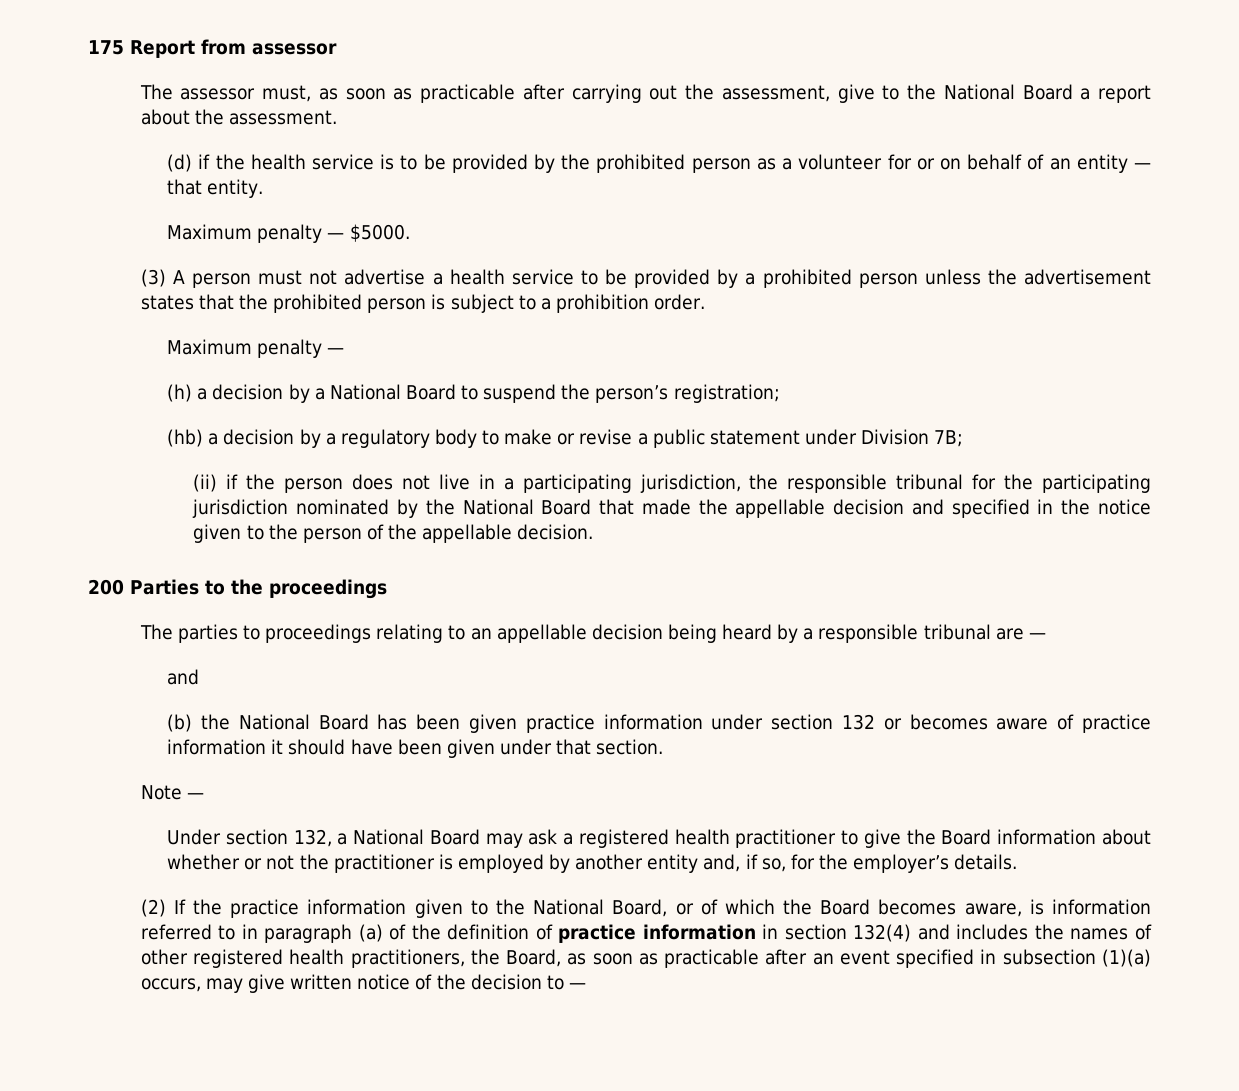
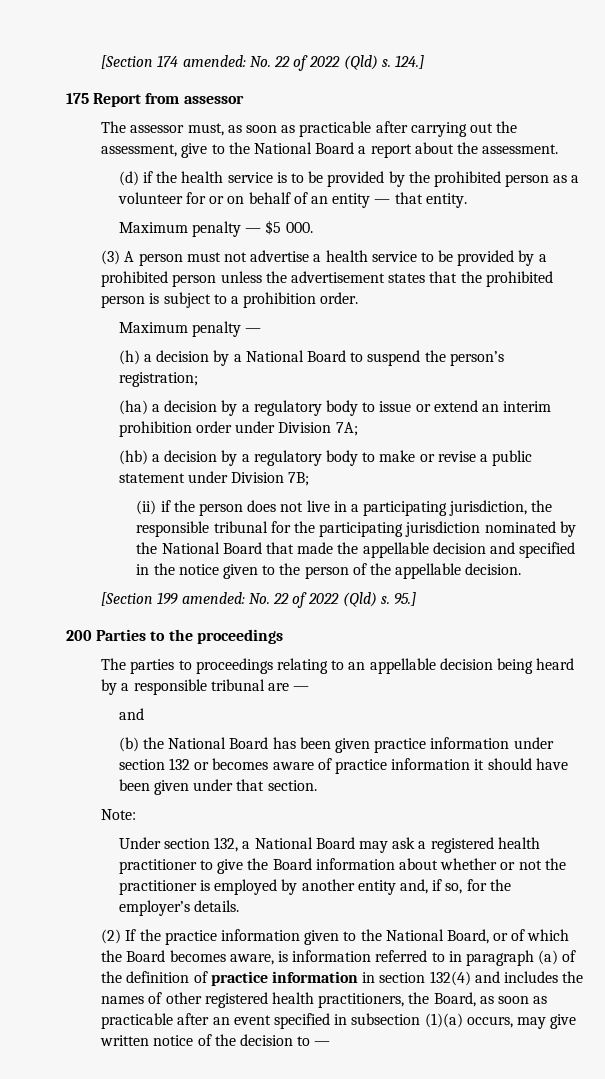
+ [Section 174 amended: No. 22 of 2022 (Qld) s. 124.]
- Maximum penalty — $5000.
+ Maximum penalty — $5 000.
+ (ha) a decision by a regulatory body to issue or extend an interim prohibition order under Division 7A;
+ [Section 199 amended: No. 22 of 2022 (Qld) s. 95.]
- Note —
+ Note:

